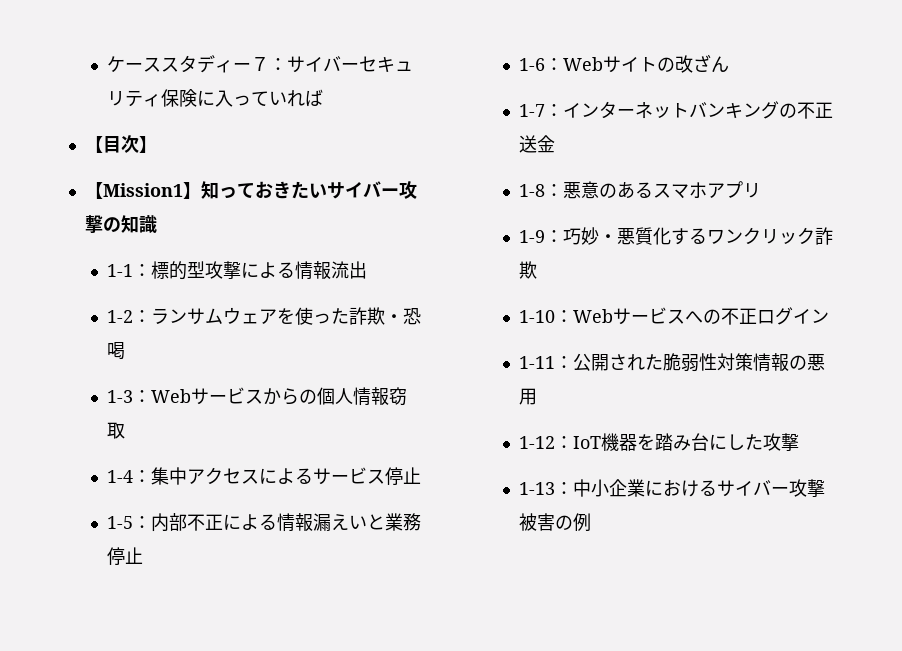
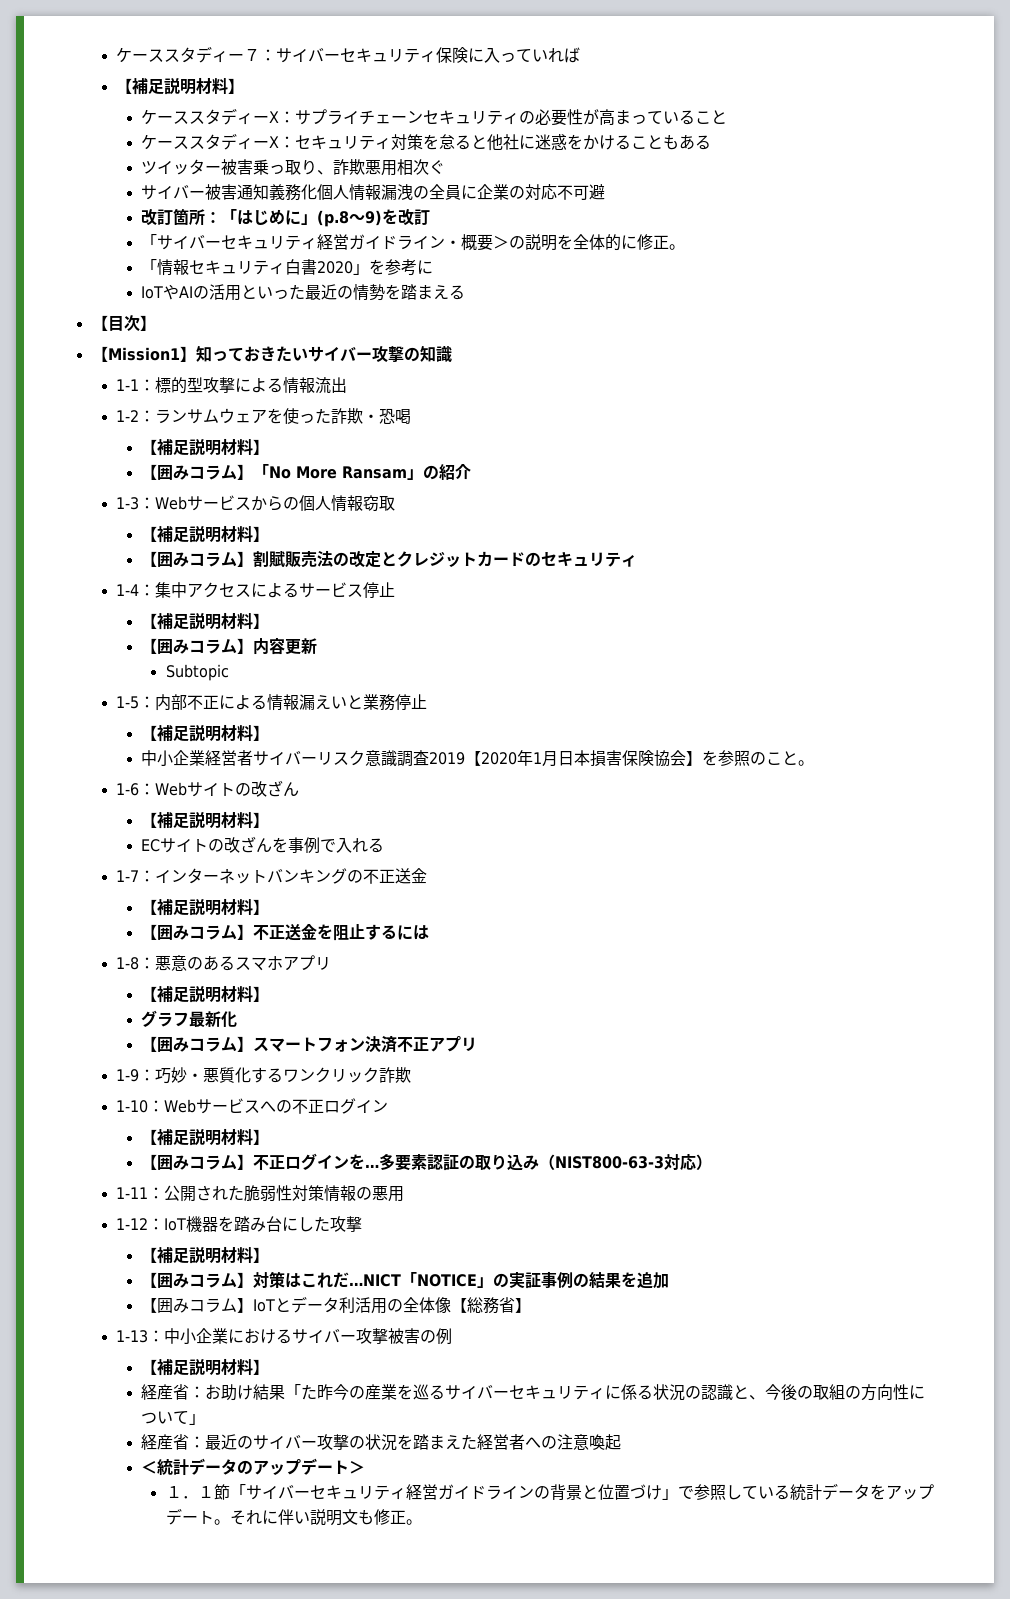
  ケーススタディー７：サイバーセキュリティ保険に入っていれば
+ 【補足説明材料】
+ ケーススタディーX：サプライチェーンセキュリティの必要性が高まっていること
+ ケーススタディーX：セキュリティ対策を怠ると他社に迷惑をかけることもある
+ ツイッター被害乗っ取り、詐欺悪用相次ぐ
+ サイバー被害通知義務化個人情報漏洩の全員に企業の対応不可避
+ 改訂箇所：「はじめに」(p.8～9)を改訂
+ 「サイバーセキュリティ経営ガイドライン・概要＞の説明を全体的に修正。
+ 「情報セキュリティ白書2020」を参考に
+ IoTやAIの活用といった最近の情勢を踏まえる
  1-2：ランサムウェアを使った詐欺・恐喝
+ 【補足説明材料】
+ 【囲みコラム】「No More Ransam」の紹介
  1-3：Webサービスからの個人情報窃取
+ 【補足説明材料】
+ 【囲みコラム】割賦販売法の改定とクレジットカードのセキュリティ
  1-4：集中アクセスによるサービス停止
+ 【補足説明材料】
+ 【囲みコラム】内容更新
+ Subtopic
  1-5：内部不正による情報漏えいと業務停止
+ 【補足説明材料】
+ 中小企業経営者サイバーリスク意識調査2019【2020年1月日本損害保険協会】を参照のこと。
  1-6：Webサイトの改ざん
+ 【補足説明材料】
+ ECサイトの改ざんを事例で入れる
  1-7：インターネットバンキングの不正送金
+ 【補足説明材料】
+ 【囲みコラム】不正送金を阻止するには
  1-8：悪意のあるスマホアプリ
+ 【補足説明材料】
+ グラフ最新化
+ 【囲みコラム】スマートフォン決済不正アプリ
  1-10：Webサービスへの不正ログイン
+ 【補足説明材料】
+ 【囲みコラム】不正ログインを…多要素認証の取り込み（NIST800-63-3対応）
  1-12：IoT機器を踏み台にした攻撃
+ 【補足説明材料】
+ 【囲みコラム】対策はこれだ…NICT「NOTICE」の実証事例の結果を追加
+ 【囲みコラム】IoTとデータ利活用の全体像【総務省】
  1-13：中小企業におけるサイバー攻撃被害の例
+ 【補足説明材料】
+ 経産省：お助け結果「た昨今の産業を巡るサイバーセキュリティに係る状況の認識と、今後の取組の方向性について」
+ 経産省：最近のサイバー攻撃の状況を踏まえた経営者への注意喚起
+ ＜統計データのアップデート＞
+ １．１節「サイバーセキュリティ経営ガイドラインの背景と位置づけ」で参照している統計データをアップデート。それに伴い説明文も修正。

